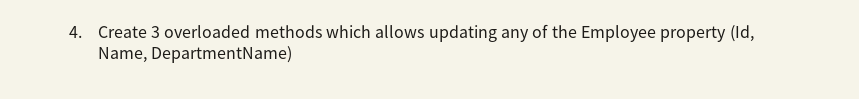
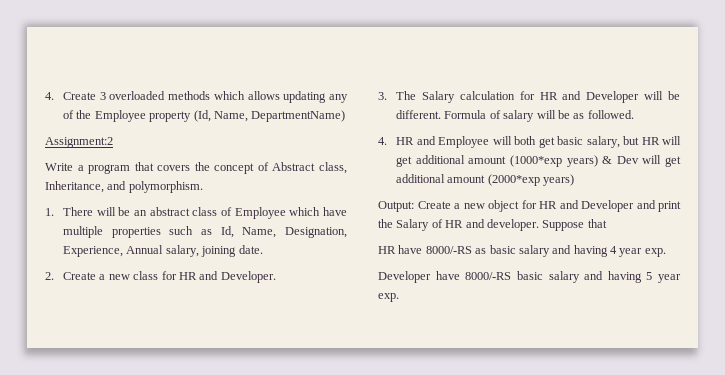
+ Assignment:2
+ Write a program that covers the concept of Abstract class, Inheritance, and polymorphism.
+ 1. There will be an abstract class of Employee which have multiple properties such as Id, Name, Designation, Experience, Annual salary, joining date.
+ 2. Create a new class for HR and Developer.
+ 3. The Salary calculation for HR and Developer will be different. Formula of salary will be as followed.
+ 4. HR and Employee will both get basic salary, but HR will get additional amount (1000*exp years) & Dev will get additional amount (2000*exp years)
+ Output: Create a new object for HR and Developer and print the Salary of HR and developer. Suppose that
+ HR have 8000/-RS as basic salary and having 4 year exp.
+ Developer have 8000/-RS basic salary and having 5 year exp.

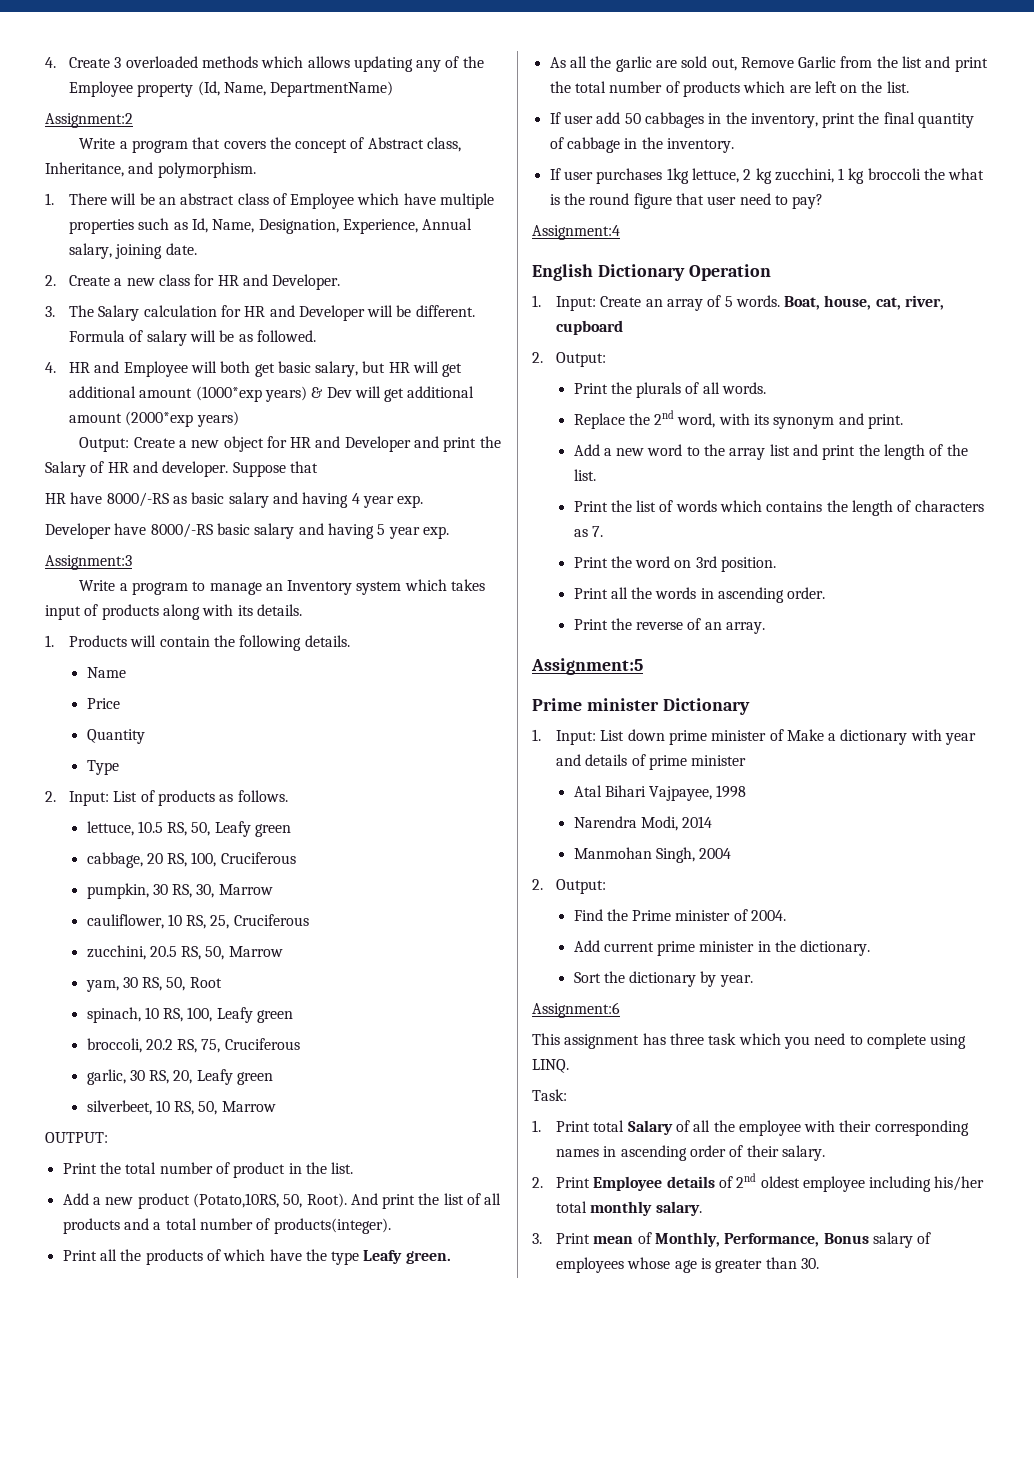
+ Assignment:3
+ Write a program to manage an Inventory system which takes input of products along with its details.
+ 1. Products will contain the following details.
+ Name
+ Price
+ Quantity
+ Type
+ 2. Input: List of products as follows.
+ lettuce, 10.5 RS, 50, Leafy green
+ cabbage, 20 RS, 100, Cruciferous
+ pumpkin, 30 RS, 30, Marrow
+ cauliflower, 10 RS, 25, Cruciferous
+ zucchini, 20.5 RS, 50, Marrow
+ yam, 30 RS, 50, Root
+ spinach, 10 RS, 100, Leafy green
+ broccoli, 20.2 RS, 75, Cruciferous
+ garlic, 30 RS, 20, Leafy green
+ silverbeet, 10 RS, 50, Marrow
+ OUTPUT:
+ Print the total number of product in the list.
+ Add a new product (Potato,10RS, 50, Root). And print the list of all products and a total number of products(integer).
+ Print all the products of which have the type Leafy green.
+ As all the garlic are sold out, Remove Garlic from the list and print the total number of products which are left on the list.
+ If user add 50 cabbages in the inventory, print the final quantity of cabbage in the inventory.
+ If user purchases 1kg lettuce, 2 kg zucchini, 1 kg broccoli the what is the round figure that user need to pay?
+ Assignment:4
+ English Dictionary Operation
+ 1. Input: Create an array of 5 words. Boat, house, cat, river, cupboard
+ 2. Output:
+ Print the plurals of all words.
+ Replace the 2nd word, with its synonym and print.
+ Add a new word to the array list and print the length of the list.
+ Print the list of words which contains the length of characters as 7.
+ Print the word on 3rd position.
+ Print all the words in ascending order.
+ Print the reverse of an array.
+ Assignment:5
+ Prime minister Dictionary
+ 1. Input: List down prime minister of Make a dictionary with year and details of prime minister
+ Atal Bihari Vajpayee, 1998
+ Narendra Modi, 2014
+ Manmohan Singh, 2004
+ 2. Output:
+ Find the Prime minister of 2004.
+ Add current prime minister in the dictionary.
+ Sort the dictionary by year.
+ Assignment:6
+ This assignment has three task which you need to complete using LINQ.
+ Task:
+ 1. Print total Salary of all the employee with their corresponding names in ascending order of their salary.
+ 2. Print Employee details of 2nd oldest employee including his/her total monthly salary.
+ 3. Print mean of Monthly, Performance, Bonus salary of employees whose age is greater than 30.

